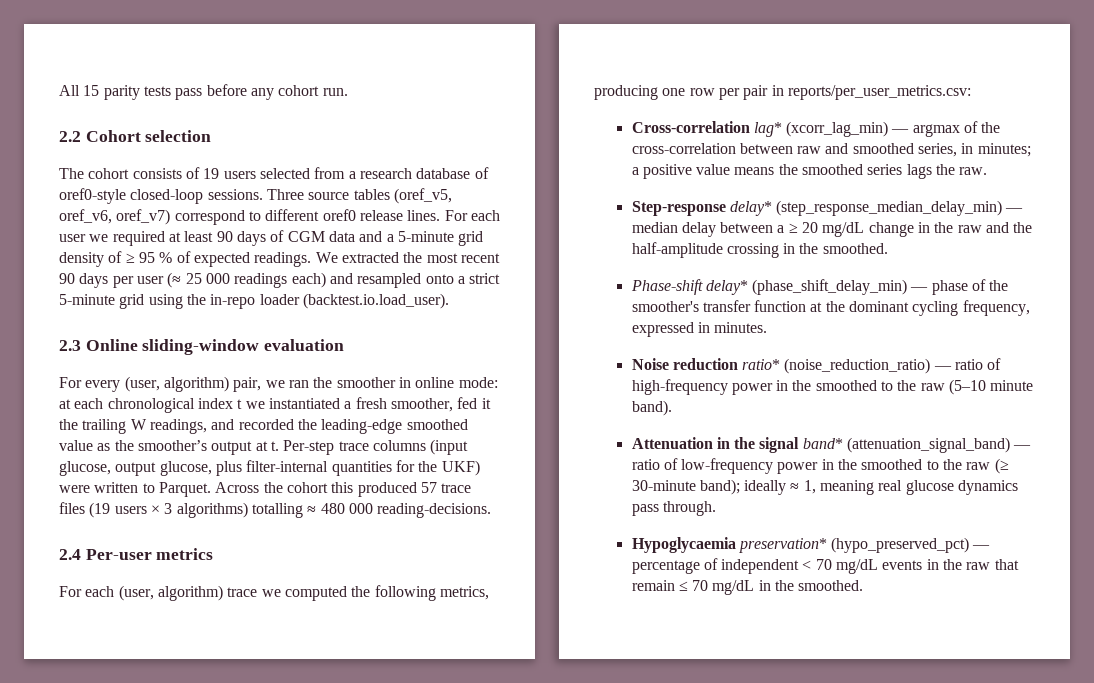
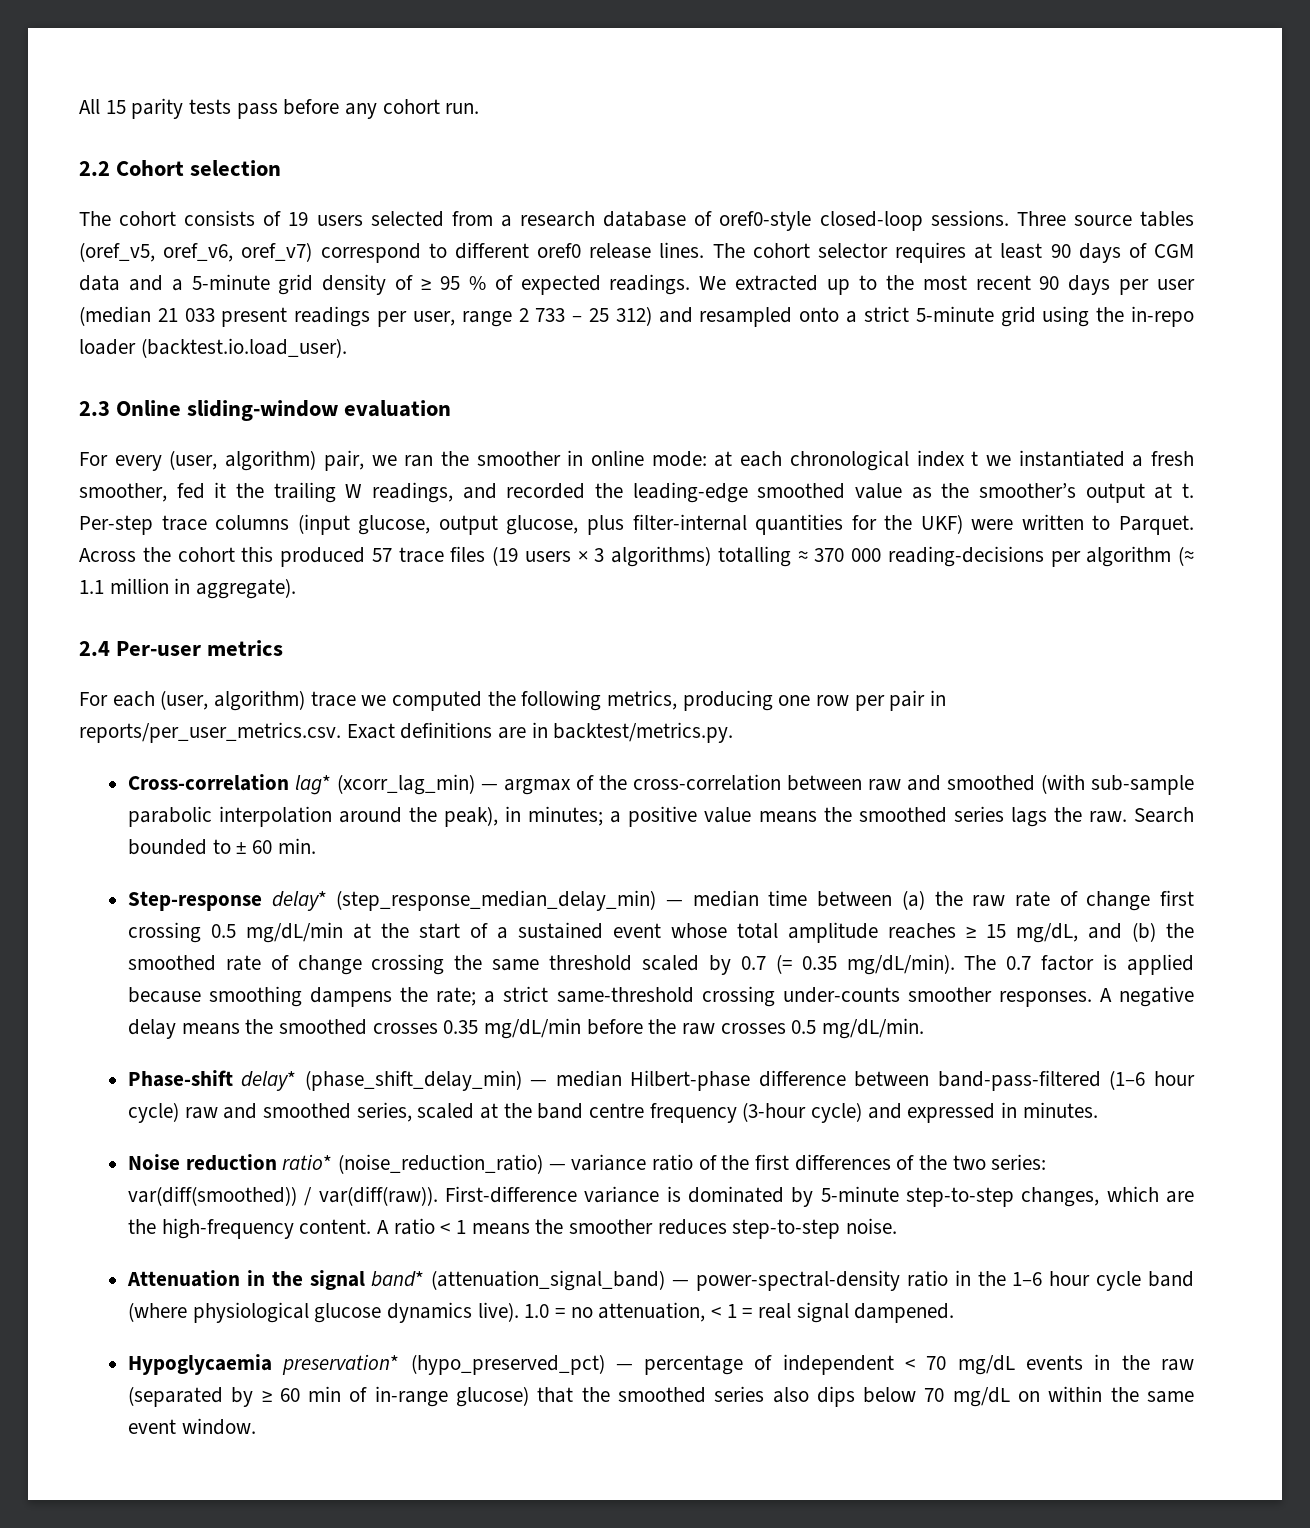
- For each user we required at least 90 days of CGM data and a 5-minute grid density of ≥ 95 % of expected readings.
+ The cohort selector requires at least 90 days of CGM data and a 5-minute grid density of ≥ 95 % of expected readings.
- We extracted the most recent 90 days per user (≈ 25 000 readings each) and resampled onto a strict 5-minute grid using the in-repo loader (backtest.io.load_user).
+ We extracted up to the most recent 90 days per user (median 21 033 present readings per user, range 2 733 – 25 312) and resampled onto a strict 5-minute grid using the in-repo loader (backtest.io.load_user).
- Across the cohort this produced 57 trace files (19 users × 3 algorithms) totalling ≈ 480 000 reading-decisions.
+ Across the cohort this produced 57 trace files (19 users × 3 algorithms) totalling ≈ 370 000 reading-decisions per algorithm (≈ 1.1 million in aggregate).
- For each (user, algorithm) trace we computed the following metrics, producing one row per pair in reports/per_user_metrics.csv:
+ For each (user, algorithm) trace we computed the following metrics, producing one row per pair in reports/per_user_metrics.csv. Exact definitions are in backtest/metrics.py.
- Cross-correlation lag* (xcorr_lag_min) — argmax of the cross-correlation between raw and smoothed series, in minutes; a positive value means the smoothed series lags the raw.
+ Cross-correlation lag* (xcorr_lag_min) — argmax of the cross-correlation between raw and smoothed (with sub-sample parabolic interpolation around the peak), in minutes; a positive value means the smoothed series lags the raw. Search bounded to ± 60 min.
- Step-response delay* (step_response_median_delay_min) — median delay between a ≥ 20 mg/dL change in the raw and the half-amplitude crossing in the smoothed.
- Phase-shift delay* (phase_shift_delay_min) — phase of the smoother's transfer function at the dominant cycling frequency, expressed in minutes.
+ Step-response delay* (step_response_median_delay_min) — median time between (a) the raw rate of change first crossing 0.5 mg/dL/min at the start of a sustained event whose total amplitude reaches ≥ 15 mg/dL, and (b) the smoothed rate of change crossing the same threshold scaled by 0.7 (= 0.35 mg/dL/min). The 0.7 factor is applied because smoothing dampens the rate; a strict same-threshold crossing under-counts smoother responses. A negative delay means the smoothed crosses 0.35 mg/dL/min before the raw crosses 0.5 mg/dL/min.
+ Phase-shift delay* (phase_shift_delay_min) — median Hilbert-phase difference between band-pass-filtered (1–6 hour cycle) raw and smoothed series, scaled at the band centre frequency (3-hour cycle) and expressed in minutes.
- Noise reduction ratio* (noise_reduction_ratio) — ratio of high-frequency power in the smoothed to the raw (5–10 minute band).
+ Noise reduction ratio* (noise_reduction_ratio) — variance ratio of the first differences of the two series: var(diff(smoothed)) / var(diff(raw)). First-difference variance is dominated by 5-minute step-to-step changes, which are the high-frequency content. A ratio < 1 means the smoother reduces step-to-step noise.
- Attenuation in the signal band* (attenuation_signal_band) — ratio of low-frequency power in the smoothed to the raw (≥ 30-minute band); ideally ≈ 1, meaning real glucose dynamics pass through.
+ Attenuation in the signal band* (attenuation_signal_band) — power-spectral-density ratio in the 1–6 hour cycle band (where physiological glucose dynamics live). 1.0 = no attenuation, < 1 = real signal dampened.
- Hypoglycaemia preservation* (hypo_preserved_pct) — percentage of independent < 70 mg/dL events in the raw that remain ≤ 70 mg/dL in the smoothed.
+ Hypoglycaemia preservation* (hypo_preserved_pct) — percentage of independent < 70 mg/dL events in the raw (separated by ≥ 60 min of in-range glucose) that the smoothed series also dips below 70 mg/dL on within the same event window.

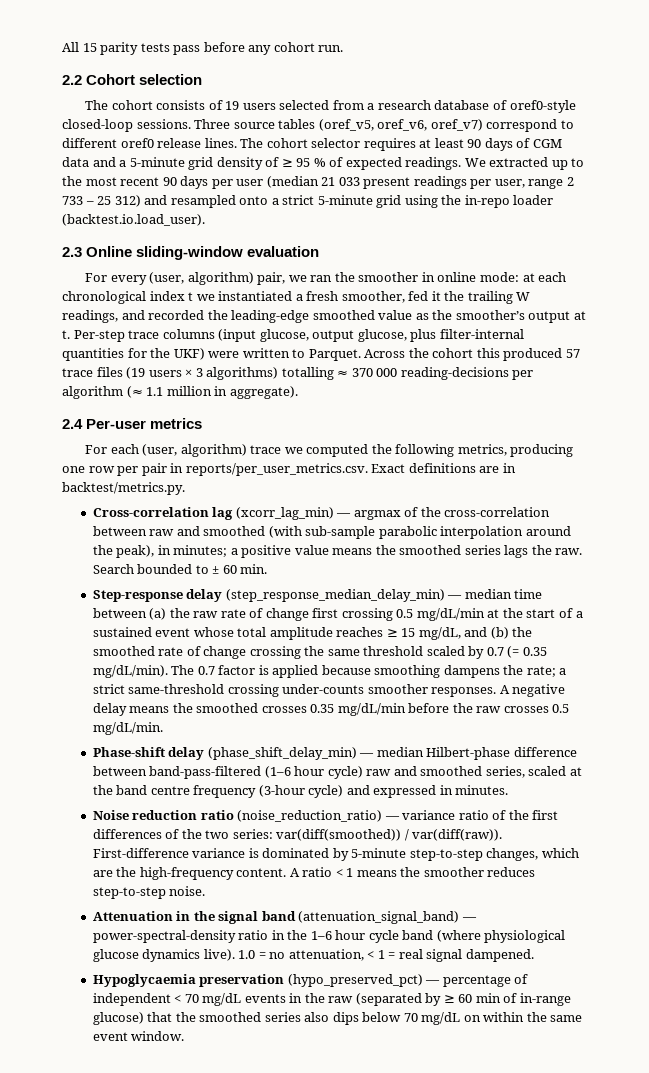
- Cross-correlation lag* (xcorr_lag_min) — argmax of the cross-correlation between raw and smoothed (with sub-sample parabolic interpolation around the peak), in minutes; a positive value means the smoothed series lags the raw.
+ Cross-correlation lag (xcorr_lag_min) — argmax of the cross-correlation between raw and smoothed (with sub-sample parabolic interpolation around the peak), in minutes; a positive value means the smoothed series lags the raw.
- Step-response delay* (step_response_median_delay_min) — median time between (a) the raw rate of change first crossing 0.5 mg/dL/min at the start of a sustained event whose total amplitude reaches ≥ 15 mg/dL, and (b) the smoothed rate of change crossing the same threshold scaled by 0.7 (= 0.35 mg/dL/min).
+ Step-response delay (step_response_median_delay_min) — median time between (a) the raw rate of change first crossing 0.5 mg/dL/min at the start of a sustained event whose total amplitude reaches ≥ 15 mg/dL, and (b) the smoothed rate of change crossing the same threshold scaled by 0.7 (= 0.35 mg/dL/min).
- Phase-shift delay* (phase_shift_delay_min) — median Hilbert-phase difference between band-pass-filtered (1–6 hour cycle) raw and smoothed series, scaled at the band centre frequency (3-hour cycle) and expressed in minutes.
+ Phase-shift delay (phase_shift_delay_min) — median Hilbert-phase difference between band-pass-filtered (1–6 hour cycle) raw and smoothed series, scaled at the band centre frequency (3-hour cycle) and expressed in minutes.
- Noise reduction ratio* (noise_reduction_ratio) — variance ratio of the first differences of the two series: var(diff(smoothed)) / var(diff(raw)).
+ Noise reduction ratio (noise_reduction_ratio) — variance ratio of the first differences of the two series: var(diff(smoothed)) / var(diff(raw)).
- Attenuation in the signal band* (attenuation_signal_band) — power-spectral-density ratio in the 1–6 hour cycle band (where physiological glucose dynamics live).
+ Attenuation in the signal band (attenuation_signal_band) — power-spectral-density ratio in the 1–6 hour cycle band (where physiological glucose dynamics live).
- Hypoglycaemia preservation* (hypo_preserved_pct) — percentage of independent < 70 mg/dL events in the raw (separated by ≥ 60 min of in-range glucose) that the smoothed series also dips below 70 mg/dL on within the same event window.
+ Hypoglycaemia preservation (hypo_preserved_pct) — percentage of independent < 70 mg/dL events in the raw (separated by ≥ 60 min of in-range glucose) that the smoothed series also dips below 70 mg/dL on within the same event window.

